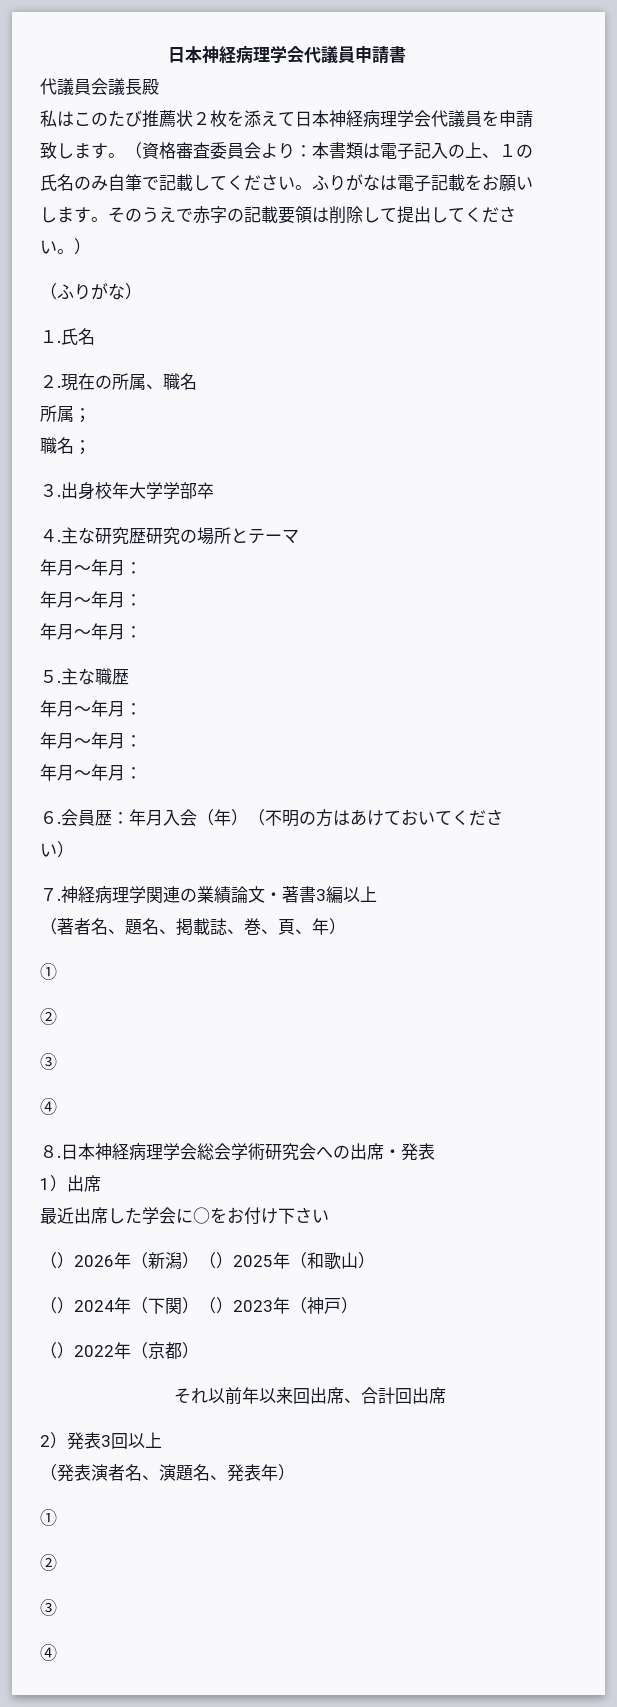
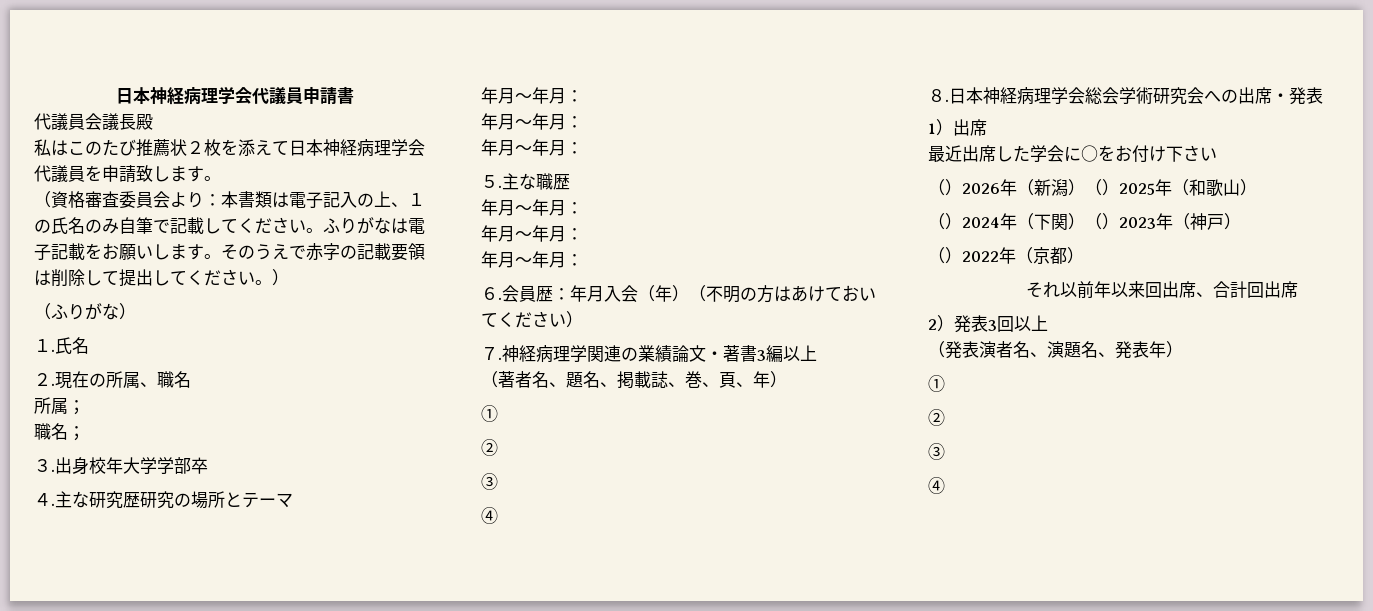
- 私はこのたび推薦状２枚を添えて日本神経病理学会代議員を申請致します。（資格審査委員会より：本書類は電子記入の上、１の氏名のみ自筆で記載してください。
+ 私はこのたび推薦状２枚を添えて日本神経病理学会代議員を申請致します。
+ （資格審査委員会より：本書類は電子記入の上、１の氏名のみ自筆で記載してください。

